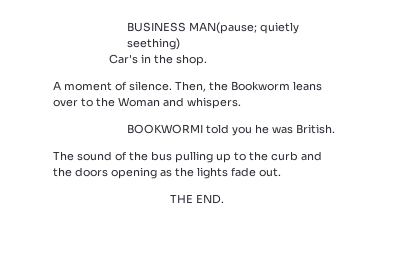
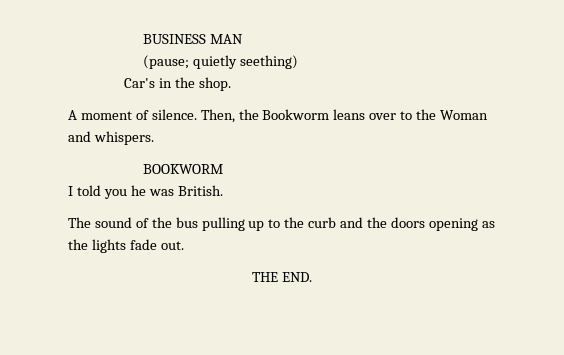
- BUSINESS MAN(pause; quietly seething)
+ BUSINESS MAN
+ (pause; quietly seething)
- BOOKWORMI told you he was British.
+ BOOKWORM
+ I told you he was British.

